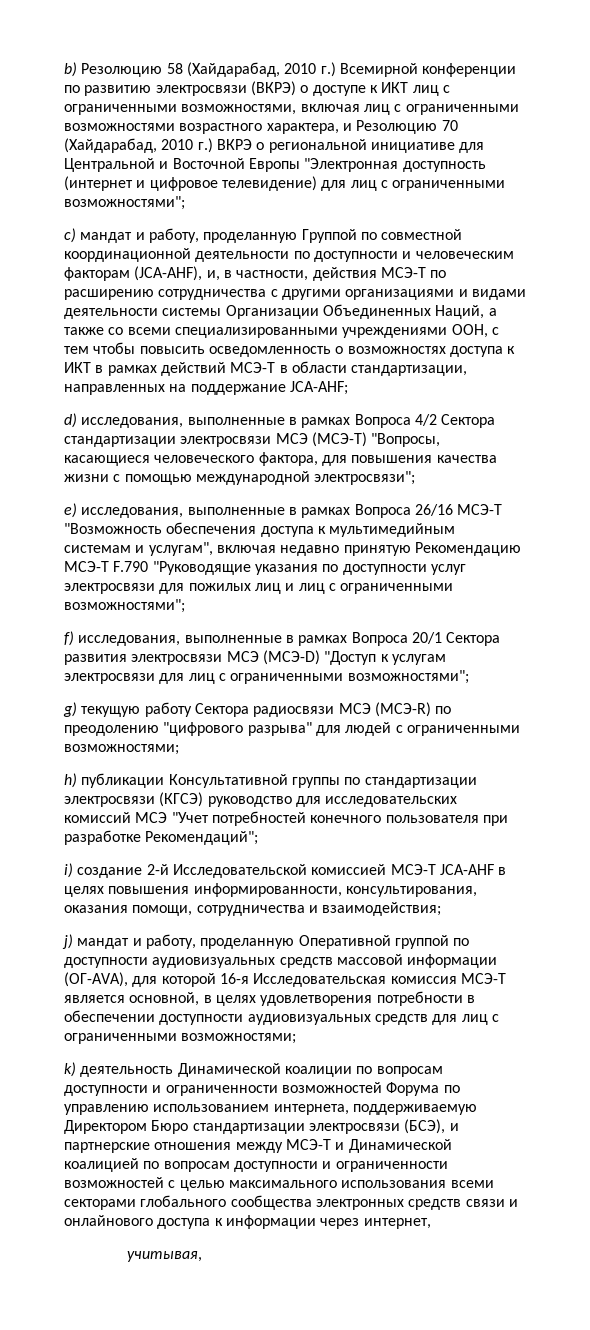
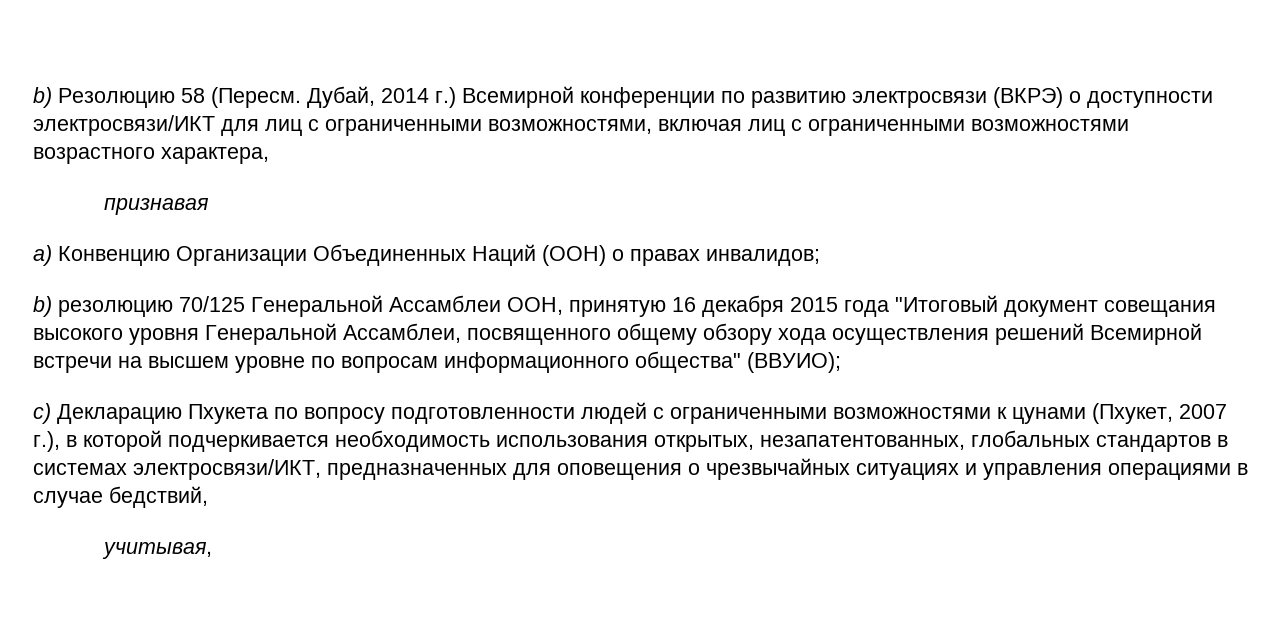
- b) Резолюцию 58 (Хайдарабад, 2010 г.) Всемирной конференции по развитию электросвязи (ВКРЭ) о доступе к ИКТ лиц с ограниченными возможностями, включая лиц с ограниченными возможностями возрастного характера, и Резолюцию 70 (Хайдарабад, 2010 г.) ВКРЭ о региональной инициативе для Центральной и Восточной Европы "Электронная доступность (интернет и цифровое телевидение) для лиц с ограниченными возможностями";
- c) мандат и работу, проделанную Группой по совместной координационной деятельности по доступности и человеческим факторам (JCA-AHF), и, в частности, действия МСЭ-T по расширению сотрудничества с другими организациями и видами деятельности системы Организации Объединенных Наций, а также со всеми специализированными учреждениями ООН, с тем чтобы повысить осведомленность о возможностях доступа к ИКТ в рамках действий МСЭ-Т в области стандартизации, направленных на поддержание JCA-AHF;
- d) исследования, выполненные в рамках Вопроса 4/2 Сектора стандартизации электросвязи МСЭ (МСЭ-Т) "Вопросы, касающиеся человеческого фактора, для повышения качества жизни с помощью международной электросвязи";
- e) исследования, выполненные в рамках Вопроса 26/16 МСЭ-Т "Возможность обеспечения доступа к мультимедийным системам и услугам", включая недавно принятую Рекомендацию МСЭ-Т F.790 "Руководящие указания по доступности услуг электросвязи для пожилых лиц и лиц с ограниченными возможностями";
- f) исследования, выполненные в рамках Вопроса 20/1 Сектора развития электросвязи МСЭ (МСЭ-D) "Доступ к услугам электросвязи для лиц с ограниченными возможностями";
- g) текущую работу Сектора радиосвязи МСЭ (МСЭ-R) по преодолению "цифрового разрыва" для людей с ограниченными возможностями;
- h) публикации Консультативной группы по стандартизации электросвязи (КГСЭ) руководство для исследовательских комиссий МСЭ "Учет потребностей конечного пользователя при разработке Рекомендаций";
- i) создание 2-й Исследовательской комиссией МСЭ-Т JCA-AHF в целях повышения информированности, консультирования, оказания помощи, сотрудничества и взаимодействия;
- j) мандат и работу, проделанную Оперативной группой по доступности аудиовизуальных средств массовой информации (ОГ-AVA), для которой 16-я Исследовательская комиссия МСЭ-Т является основной, в целях удовлетворения потребности в обеспечении доступности аудиовизуальных средств для лиц с ограниченными возможностями;
- k) деятельность Динамической коалиции по вопросам доступности и ограниченности возможностей Форума по управлению использованием интернета, поддерживаемую Директором Бюро стандартизации электросвязи (БСЭ), и партнерские отношения между МСЭ-Т и Динамической коалицией по вопросам доступности и ограниченности возможностей с целью максимального использования всеми секторами глобального сообщества электронных средств связи и онлайнового доступа к информации через интернет,
+ b) Резолюцию 58 (Пересм. Дубай, 2014 г.) Всемирной конференции по развитию электросвязи (ВКРЭ) о доступности электросвязи/ИКТ для лиц с ограниченными возможностями, включая лиц с ограниченными возможностями возрастного характера,
+ признавая
+ a) Конвенцию Организации Объединенных Наций (ООН) о правах инвалидов;
+ b) резолюцию 70/125 Генеральной Ассамблеи ООН, принятую 16 декабря 2015 года "Итоговый документ совещания высокого уровня Генеральной Ассамблеи, посвященного общему обзору хода осуществления решений Всемирной встречи на высшем уровне по вопросам информационного общества" (ВВУИО);
+ c) Декларацию Пхукета по вопросу подготовленности людей с ограниченными возможностями к цунами (Пхукет, 2007 г.), в которой подчеркивается необходимость использования открытых, незапатентованных, глобальных стандартов в системах электросвязи/ИКТ, предназначенных для оповещения о чрезвычайных ситуациях и управления операциями в случае бедствий,

